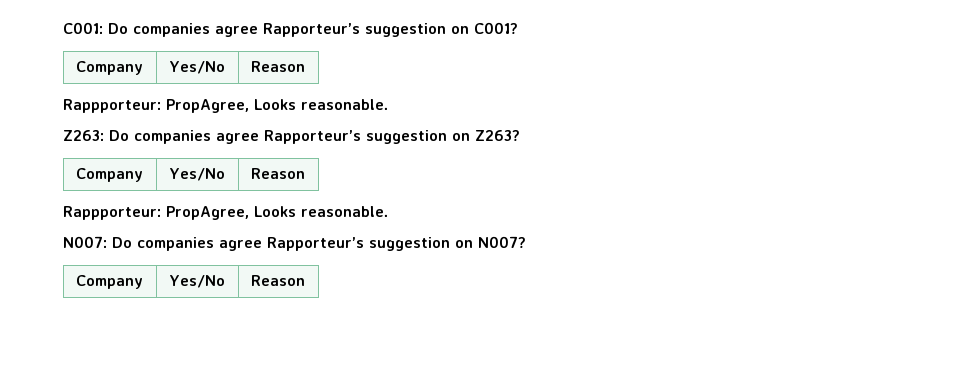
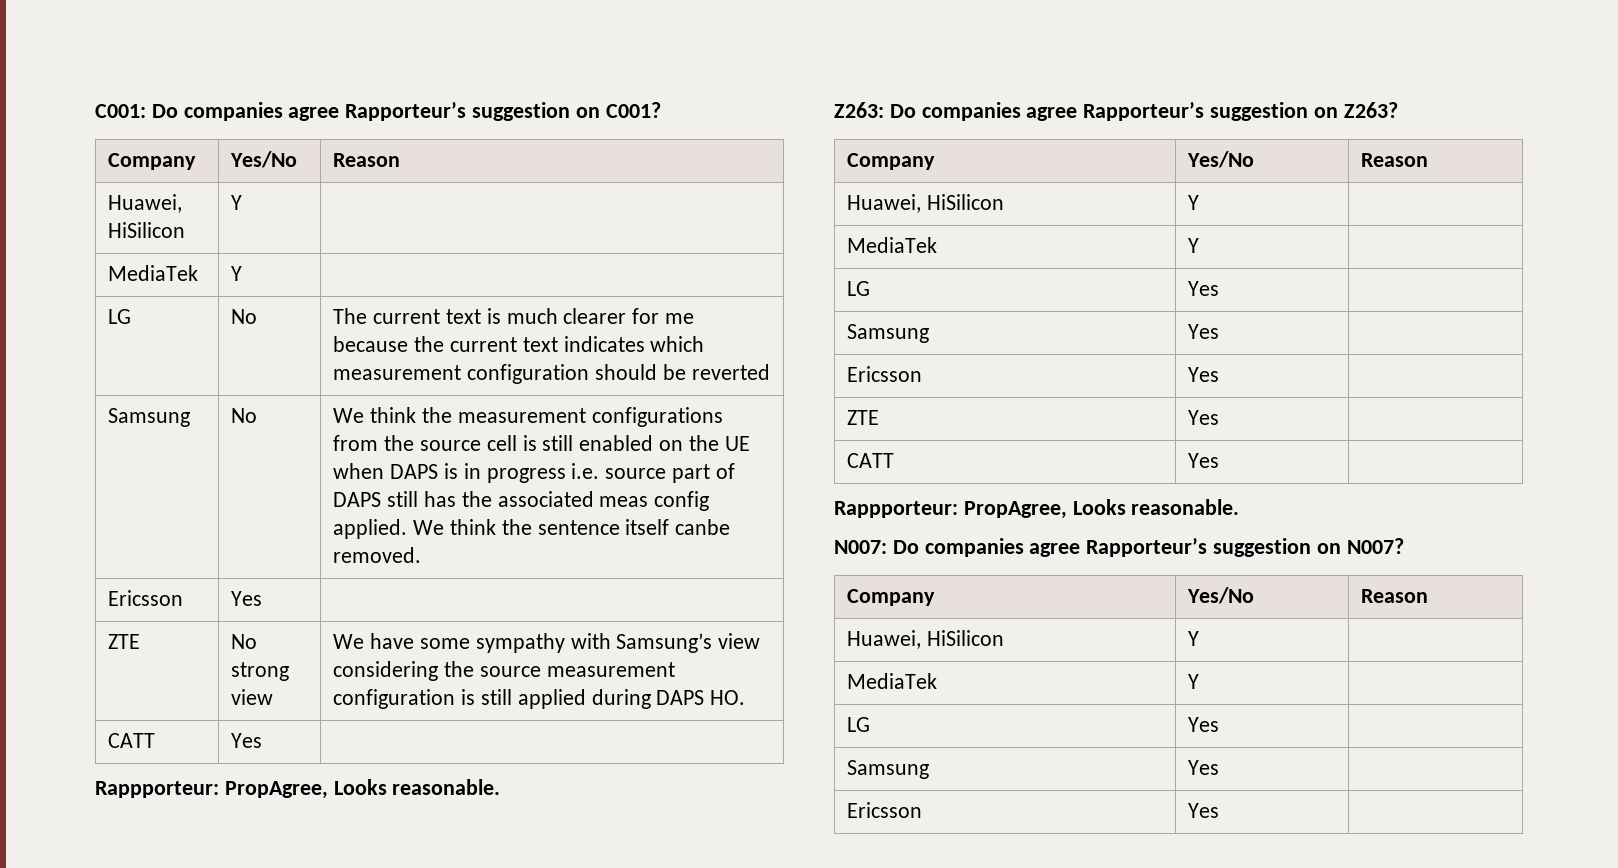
  C001: Do companies agree Rapporteur’s suggestion on C001?
  Company | Yes/No | Reason
+ Huawei, HiSilicon | Y |
+ MediaTek | Y |
+ LG | No | The current text is much clearer for me because the current text indicates which measurement configuration should be reverted
+ Samsung | No | We think the measurement configurations from the source cell is still enabled on the UE when DAPS is in progress i.e. source part of DAPS still has the associated meas config applied. We think the sentence itself canbe removed.
+ Ericsson | Yes |
+ ZTE | No strong view | We have some sympathy with Samsung’s view considering the source measurement configuration is still applied during DAPS HO.
+ CATT | Yes |
  Z263: Do companies agree Rapporteur’s suggestion on Z263?
  Company | Yes/No | Reason
+ Huawei, HiSilicon | Y |
+ MediaTek | Y |
+ LG | Yes |
+ Samsung | Yes |
+ Ericsson | Yes |
+ ZTE | Yes |
+ CATT | Yes |
  N007: Do companies agree Rapporteur’s suggestion on N007?
  Company | Yes/No | Reason
+ Huawei, HiSilicon | Y |
+ MediaTek | Y |
+ LG | Yes |
+ Samsung | Yes |
+ Ericsson | Yes |

